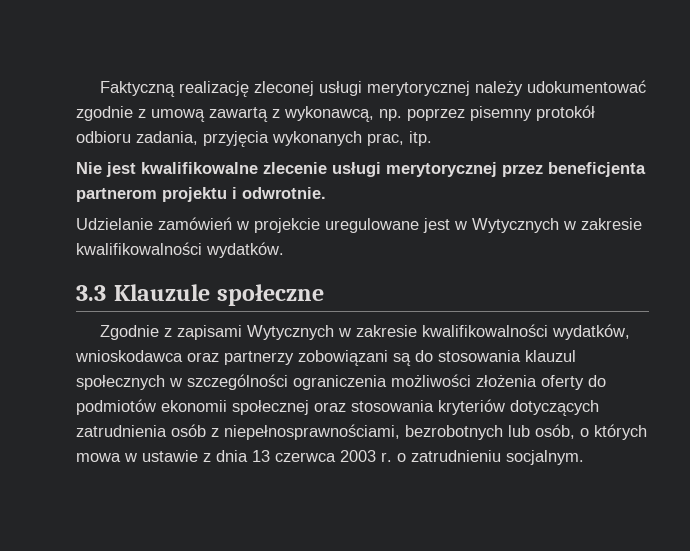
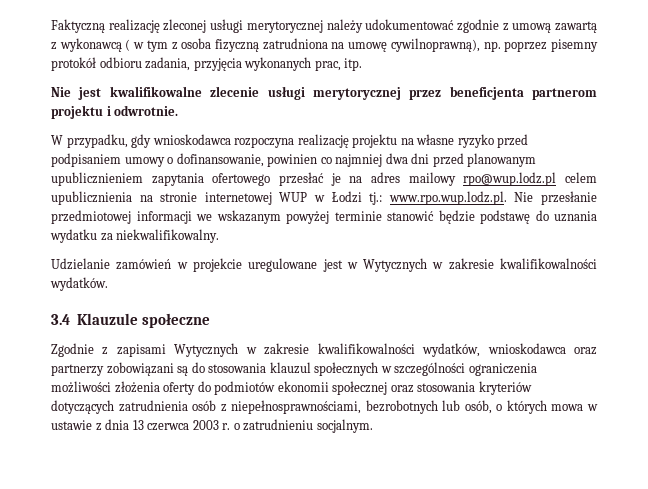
- Faktyczną realizację zleconej usługi merytorycznej należy udokumentować zgodnie z umową zawartą z wykonawcą, np. poprzez pisemny protokół odbioru zadania, przyjęcia wykonanych prac, itp.
+ Faktyczną realizację zleconej usługi merytorycznej należy udokumentować zgodnie z umową zawartą z wykonawcą ( w tym z osoba fizyczną zatrudniona na umowę cywilnoprawną), np. poprzez pisemny protokół odbioru zadania, przyjęcia wykonanych prac, itp.
+ W przypadku, gdy wnioskodawca rozpoczyna realizację projektu na własne ryzyko przed podpisaniem umowy o dofinansowanie, powinien co najmniej dwa dni przed planowanym upublicznieniem zapytania ofertowego przesłać je na adres mailowy rpo@wup.lodz.pl celem upublicznienia na stronie internetowej WUP w Łodzi tj.: www.rpo.wup.lodz.pl. Nie przesłanie przedmiotowej informacji we wskazanym powyżej terminie stanowić będzie podstawę do uznania wydatku za niekwalifikowalny.
- 3.3 Klauzule społeczne
+ 3.4 Klauzule społeczne

